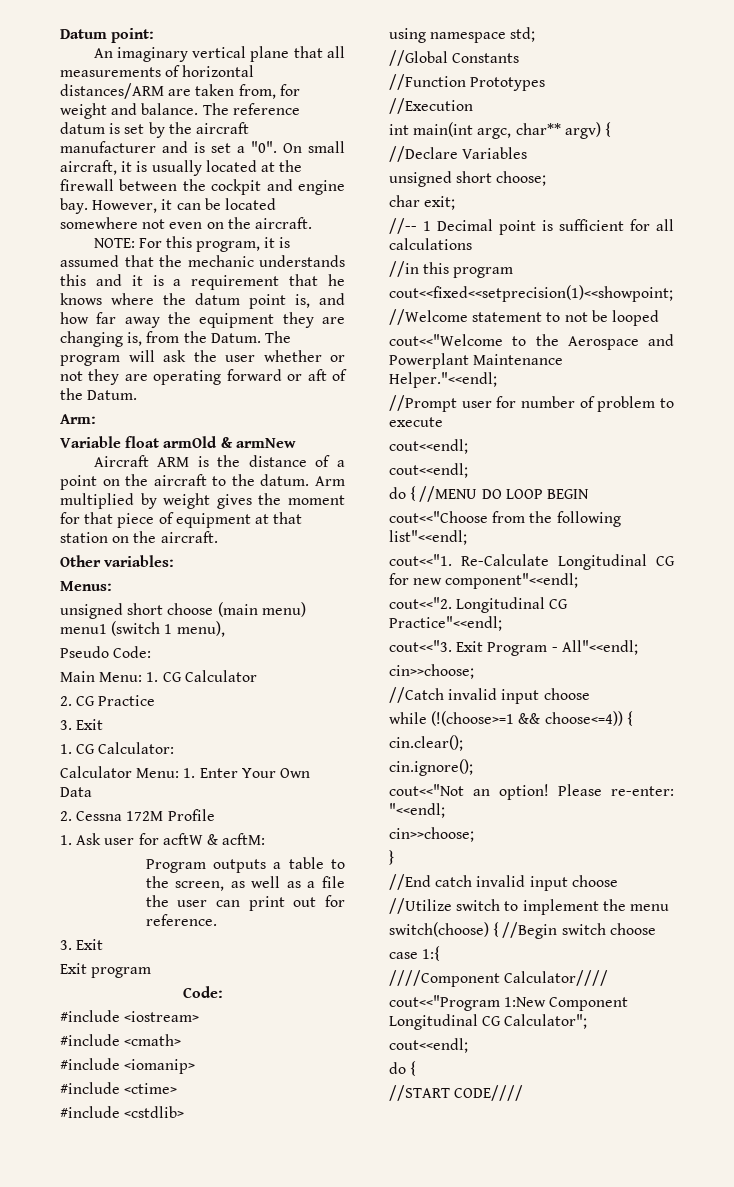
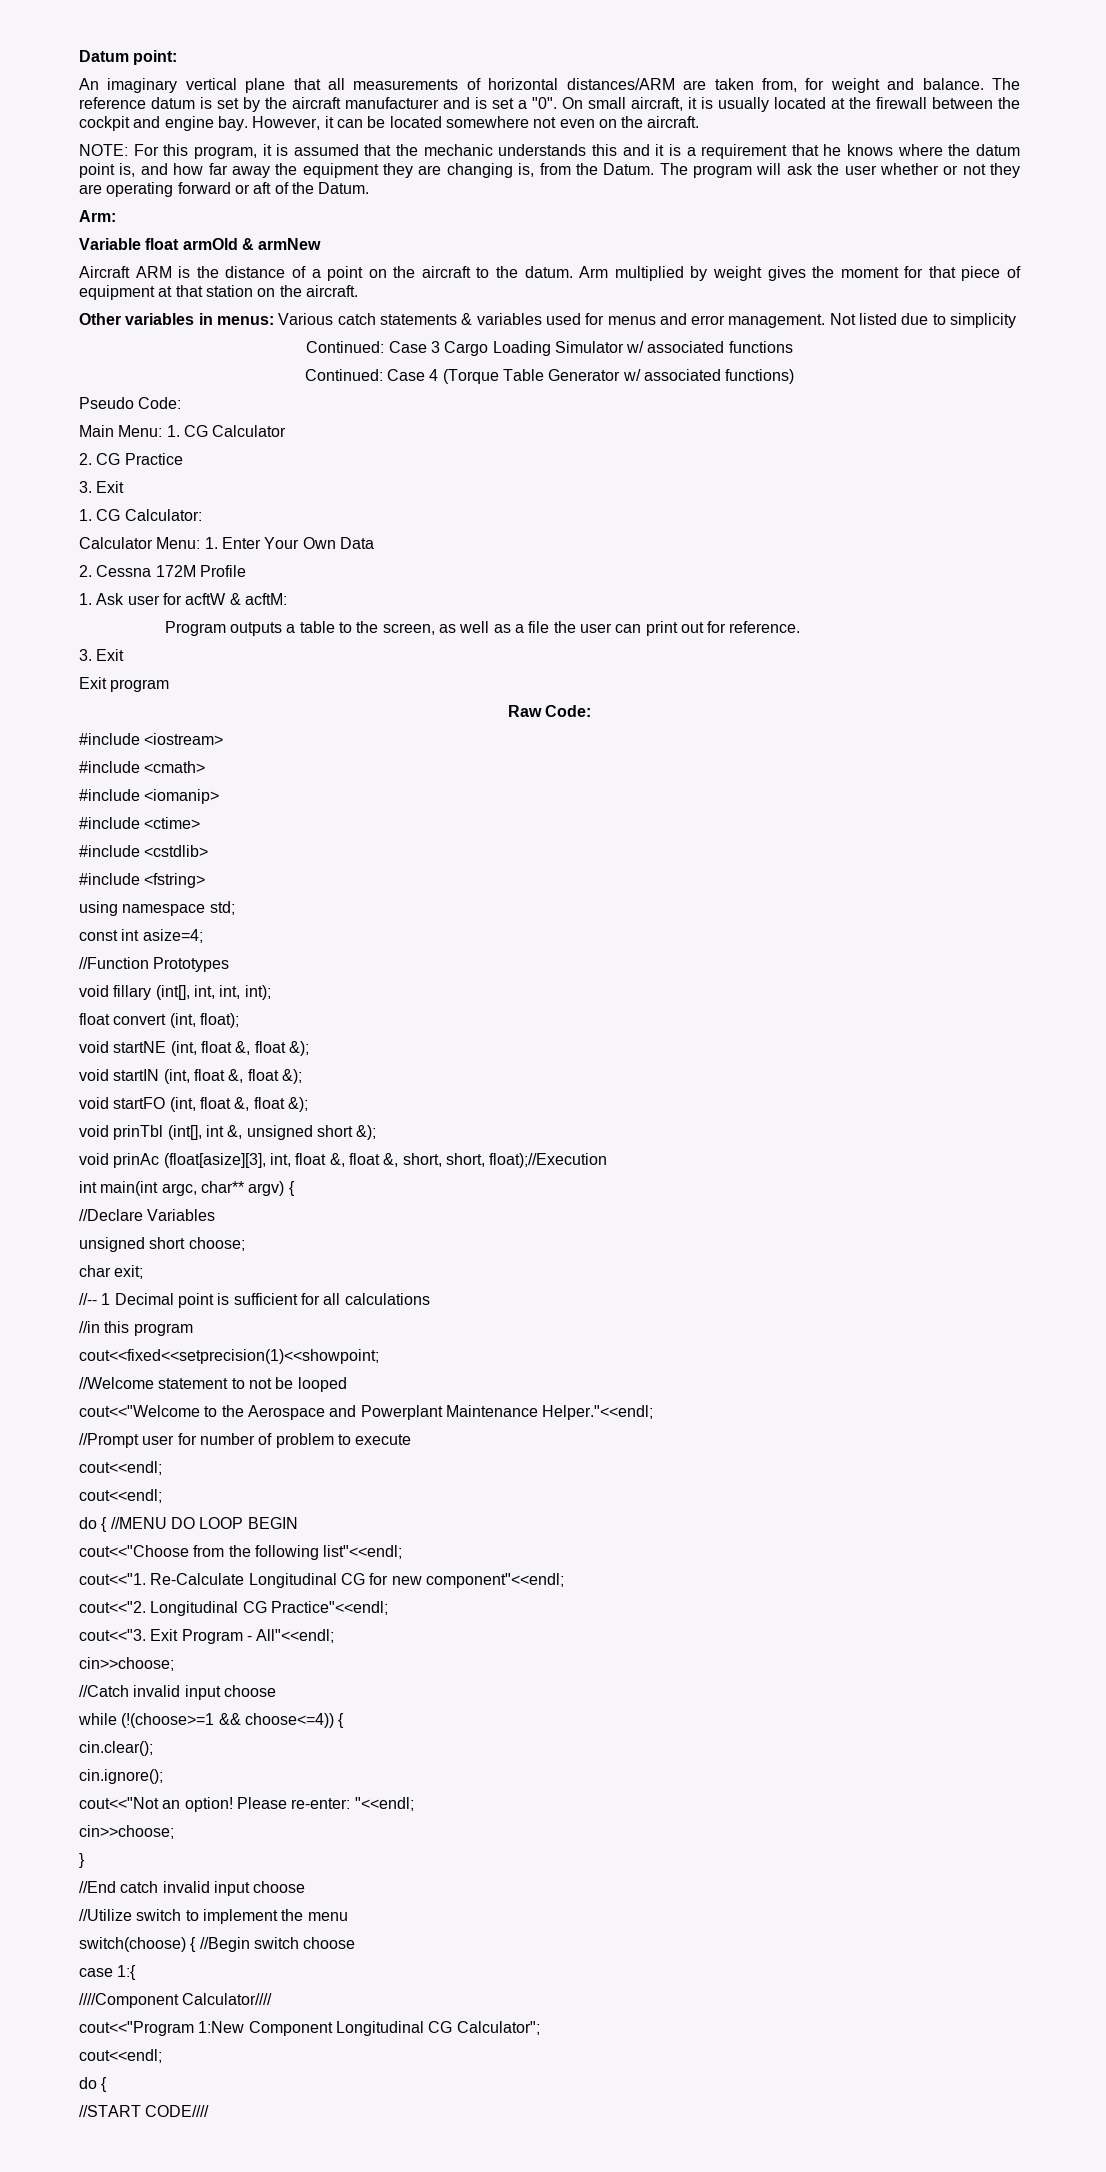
- Other variables:
- Menus:
- unsigned short choose (main menu) menu1 (switch 1 menu),
+ Other variables in menus: Various catch statements & variables used for menus and error management. Not listed due to simplicity
+ Continued: Case 3 Cargo Loading Simulator w/ associated functions
+ Continued: Case 4 (Torque Table Generator w/ associated functions)
  Exit program
- Code:
+ Raw Code:
+ #include <fstring>
- //Global Constants
+ const int asize=4;
- //Execution
+ void fillary (int[], int, int, int);
+ float convert (int, float);
+ void startNE (int, float &, float &);
+ void startIN (int, float &, float &);
+ void startFO (int, float &, float &);
+ void prinTbl (int[], int &, unsigned short &);
+ void prinAc (float[asize][3], int, float &, float &, short, short, float);//Execution

